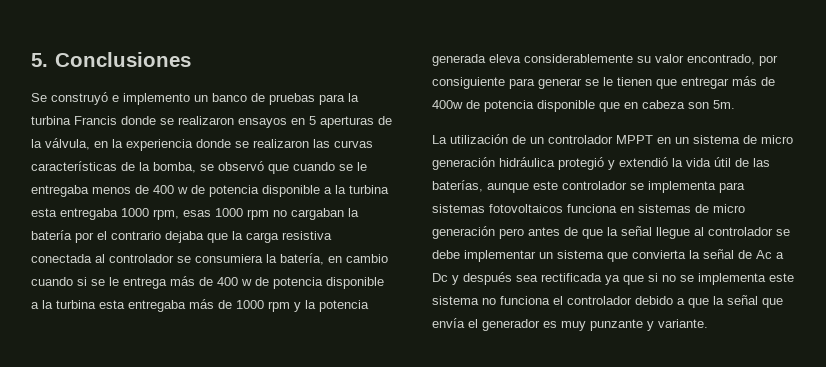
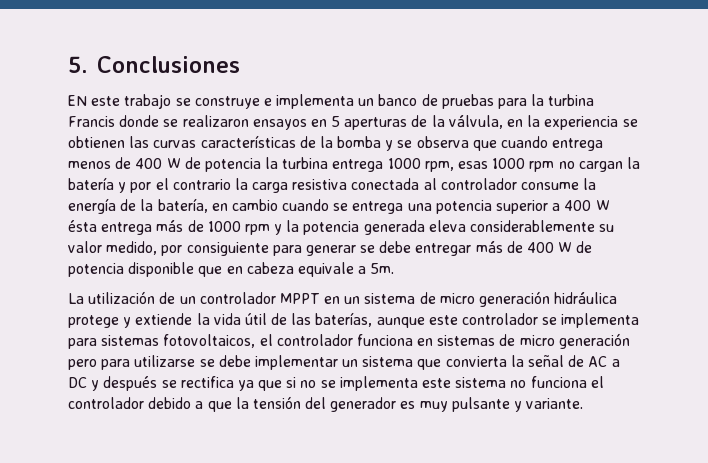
- Se construyó e implemento un banco de pruebas para la turbina Francis donde se realizaron ensayos en 5 aperturas de la válvula, en la experiencia donde se realizaron las curvas características de la bomba, se observó que cuando se le entregaba menos de 400 w de potencia disponible a la turbina esta entregaba 1000 rpm, esas 1000 rpm no cargaban la batería por el contrario dejaba que la carga resistiva conectada al controlador se consumiera la batería, en cambio cuando si se le entrega más de 400 w de potencia disponible a la turbina esta entregaba más de 1000 rpm y la potencia generada eleva considerablemente su valor encontrado, por consiguiente para generar se le tienen que entregar más de 400w de potencia disponible que en cabeza son 5m.
+ EN este trabajo se construye e implementa un banco de pruebas para la turbina Francis donde se realizaron ensayos en 5 aperturas de la válvula, en la experiencia se obtienen las curvas características de la bomba y se observa que cuando entrega menos de 400 W de potencia la turbina entrega 1000 rpm, esas 1000 rpm no cargan la batería y por el contrario la carga resistiva conectada al controlador consume la energía de la batería, en cambio cuando se entrega una potencia superior a 400 W ésta entrega más de 1000 rpm y la potencia generada eleva considerablemente su valor medido, por consiguiente para generar se debe entregar más de 400 W de potencia disponible que en cabeza equivale a 5m.
- La utilización de un controlador MPPT en un sistema de micro generación hidráulica protegió y extendió la vida útil de las baterías, aunque este controlador se implementa para sistemas fotovoltaicos funciona en sistemas de micro generación pero antes de que la señal llegue al controlador se debe implementar un sistema que convierta la señal de Ac a Dc y después sea rectificada ya que si no se implementa este sistema no funciona el controlador debido a que la señal que envía el generador es muy punzante y variante.
+ La utilización de un controlador MPPT en un sistema de micro generación hidráulica protege y extiende la vida útil de las baterías, aunque este controlador se implementa para sistemas fotovoltaicos, el controlador funciona en sistemas de micro generación pero para utilizarse se debe implementar un sistema que convierta la señal de AC a DC y después se rectifica ya que si no se implementa este sistema no funciona el controlador debido a que la tensión del generador es muy pulsante y variante.

